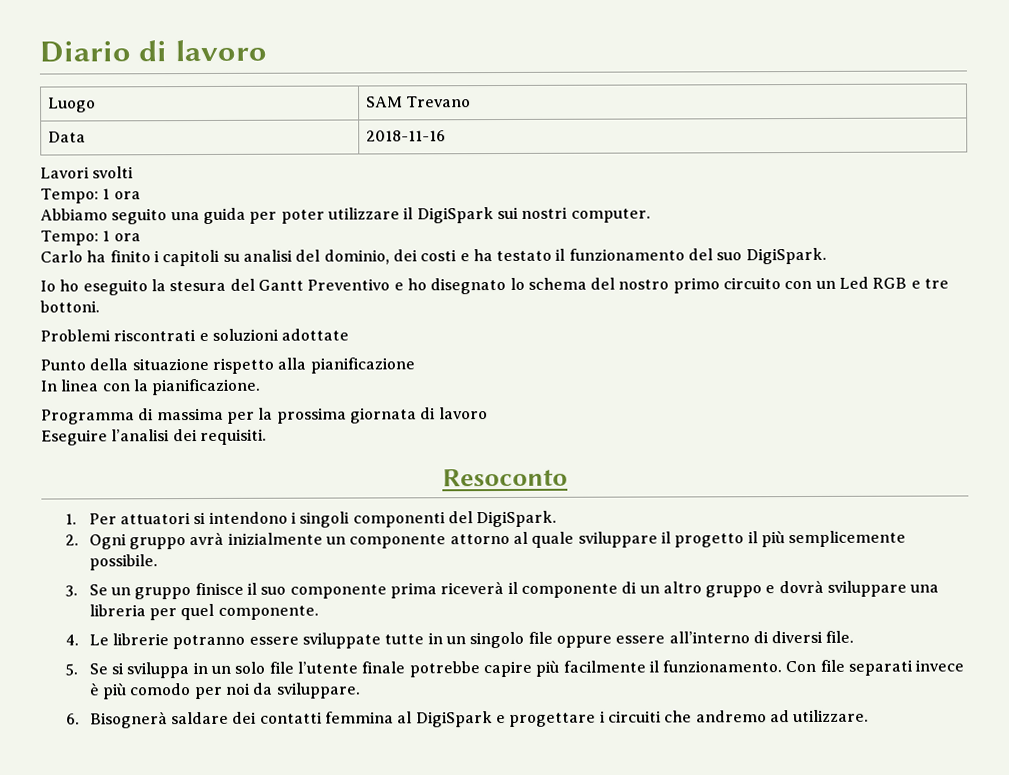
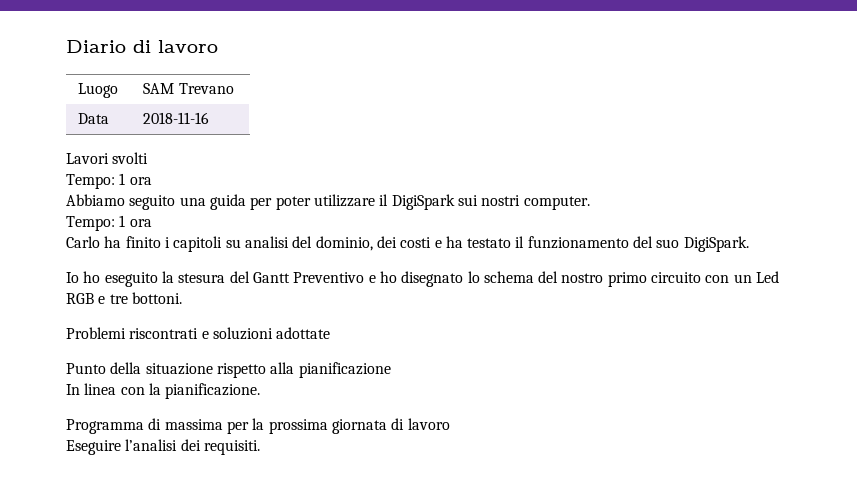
- Resoconto
- 1. Per attuatori si intendono i singoli componenti del DigiSpark.
- 2. Ogni gruppo avrà inizialmente un componente attorno al quale sviluppare il progetto il più semplicemente possibile.
- 3. Se un gruppo finisce il suo componente prima riceverà il componente di un altro gruppo e dovrà sviluppare una libreria per quel componente.
- 4. Le librerie potranno essere sviluppate tutte in un singolo file oppure essere all’interno di diversi file.
- 5. Se si sviluppa in un solo file l’utente finale potrebbe capire più facilmente il funzionamento. Con file separati invece è più comodo per noi da sviluppare.
- 6. Bisognerà saldare dei contatti femmina al DigiSpark e progettare i circuiti che andremo ad utilizzare.

